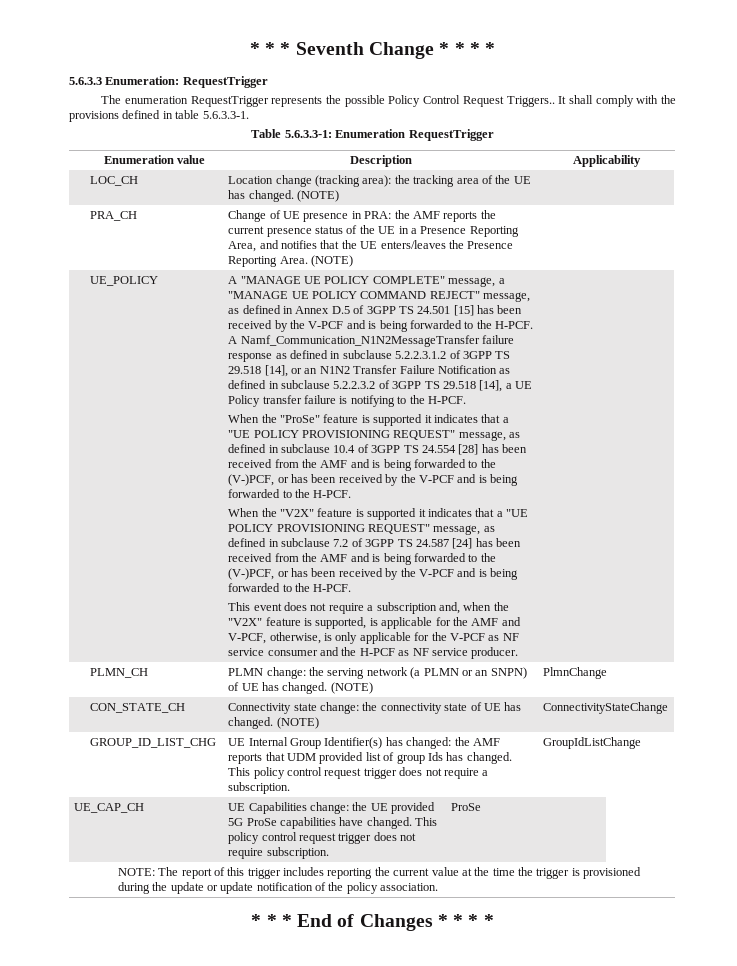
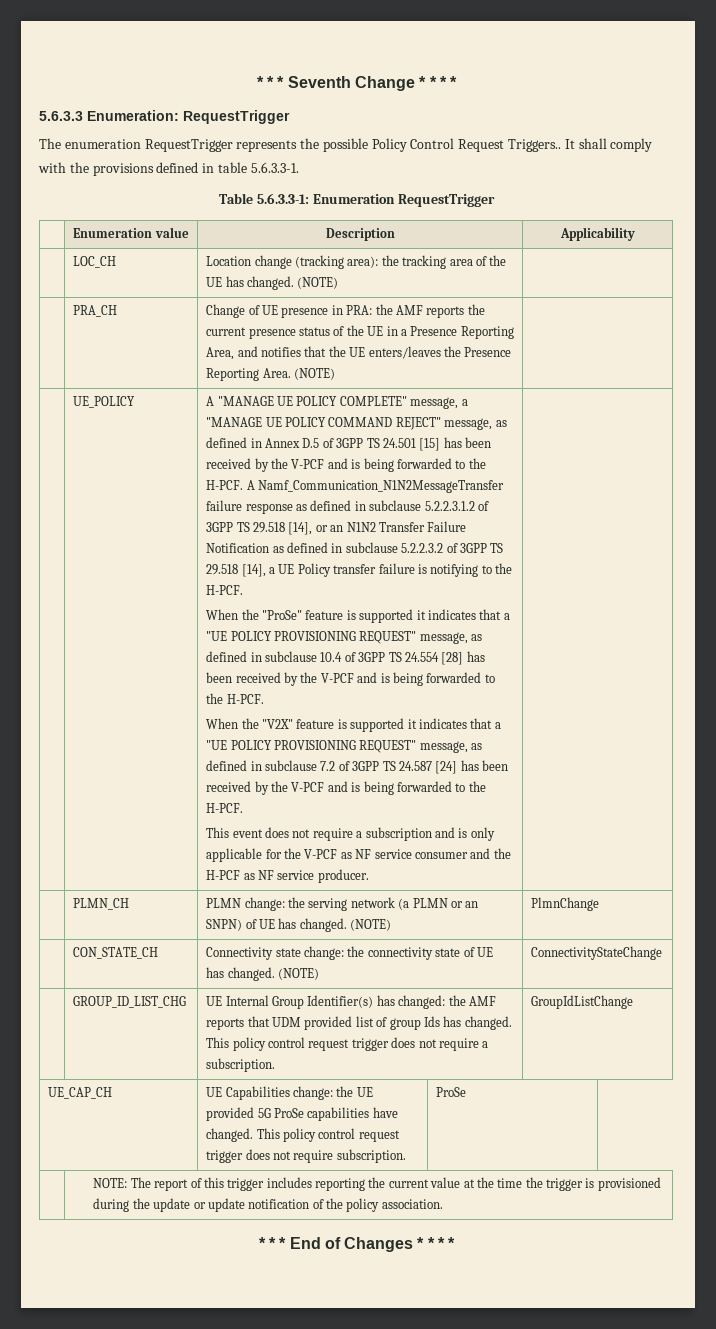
- When the "ProSe" feature is supported it indicates that a "UE POLICY PROVISIONING REQUEST" message, as defined in subclause 10.4 of 3GPP TS 24.554 [28] has been received from the AMF and is being forwarded to the (V-)PCF, or has been received by the V-PCF and is being forwarded to the H-PCF.
+ When the "ProSe" feature is supported it indicates that a "UE POLICY PROVISIONING REQUEST" message, as defined in subclause 10.4 of 3GPP TS 24.554 [28] has been received by the V-PCF and is being forwarded to the H-PCF.
- When the "V2X" feature is supported it indicates that a "UE POLICY PROVISIONING REQUEST" message, as defined in subclause 7.2 of 3GPP TS 24.587 [24] has been received from the AMF and is being forwarded to the (V-)PCF, or has been received by the V-PCF and is being forwarded to the H-PCF.
+ When the "V2X" feature is supported it indicates that a "UE POLICY PROVISIONING REQUEST" message, as defined in subclause 7.2 of 3GPP TS 24.587 [24] has been received by the V-PCF and is being forwarded to the H-PCF.
- This event does not require a subscription and, when the "V2X" feature is supported, is applicable for the AMF and V-PCF, otherwise, is only applicable for the V-PCF as NF service consumer and the H-PCF as NF service producer.
+ This event does not require a subscription and is only applicable for the V-PCF as NF service consumer and the H-PCF as NF service producer.

